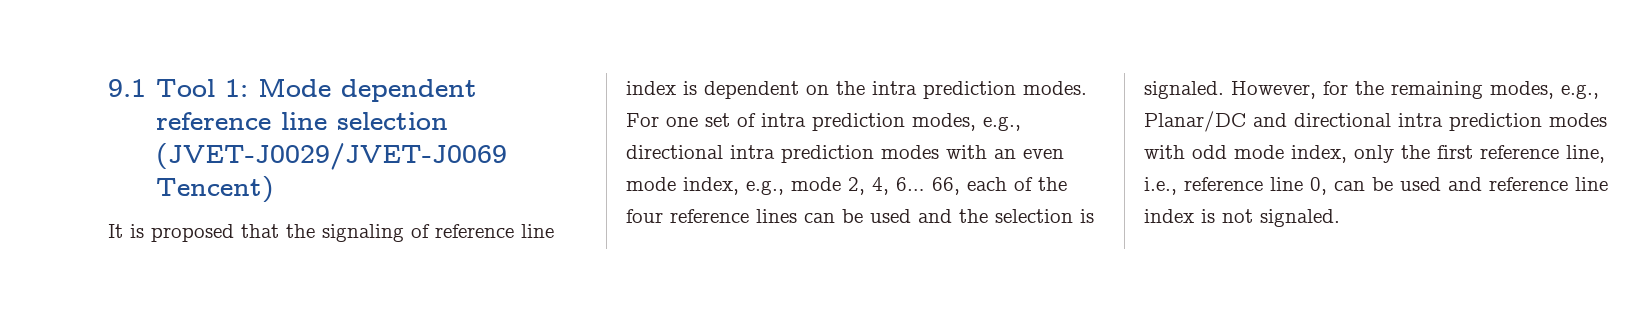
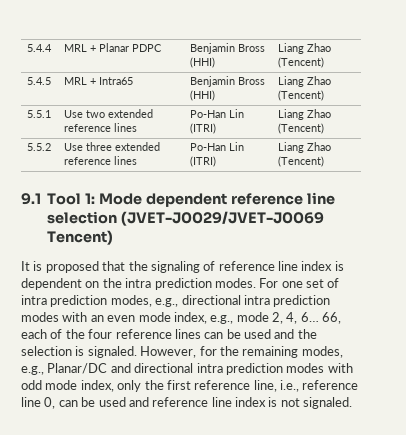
+ 5.4.4 | MRL + Planar PDPC | Benjamin Bross (HHI) | Liang Zhao (Tencent)
+ 5.4.5 | MRL + Intra65 | Benjamin Bross (HHI) | Liang Zhao (Tencent)
+ 5.5.1 | Use two extended reference lines | Po-Han Lin (ITRI) | Liang Zhao (Tencent)
+ 5.5.2 | Use three extended reference lines | Po-Han Lin (ITRI) | Liang Zhao (Tencent)

